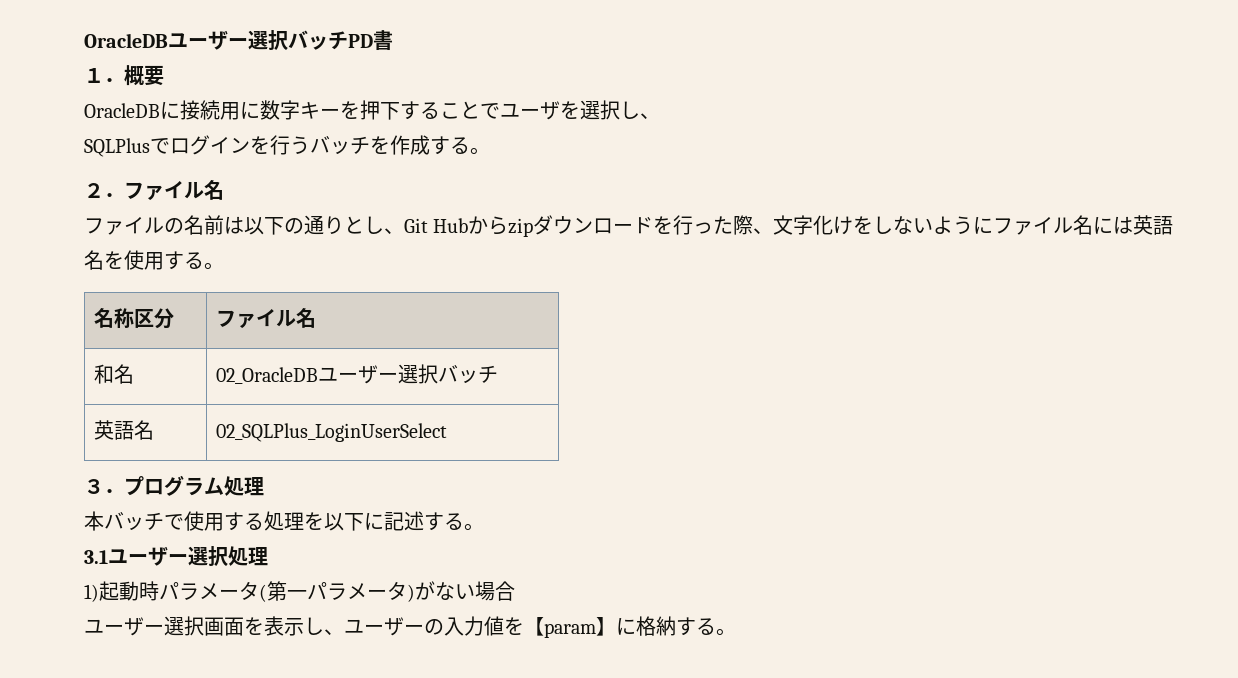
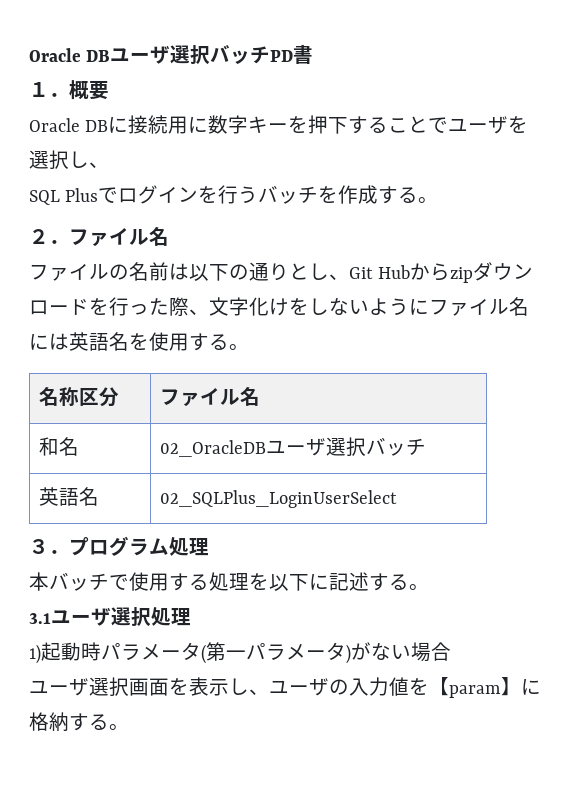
- OracleDBユーザー選択バッチPD書
+ Oracle DBユーザ選択バッチPD書
- OracleDBに接続用に数字キーを押下することでユーザを選択し、
+ Oracle DBに接続用に数字キーを押下することでユーザを選択し、
- SQLPlusでログインを行うバッチを作成する。
+ SQL Plusでログインを行うバッチを作成する。
- 和名 | 02_OracleDBユーザー選択バッチ
+ 和名 | 02_OracleDBユーザ選択バッチ
- 3.1ユーザー選択処理
+ 3.1ユーザ選択処理
- ユーザー選択画面を表示し、ユーザーの入力値を【param】に格納する。
+ ユーザ選択画面を表示し、ユーザの入力値を【param】に格納する。

